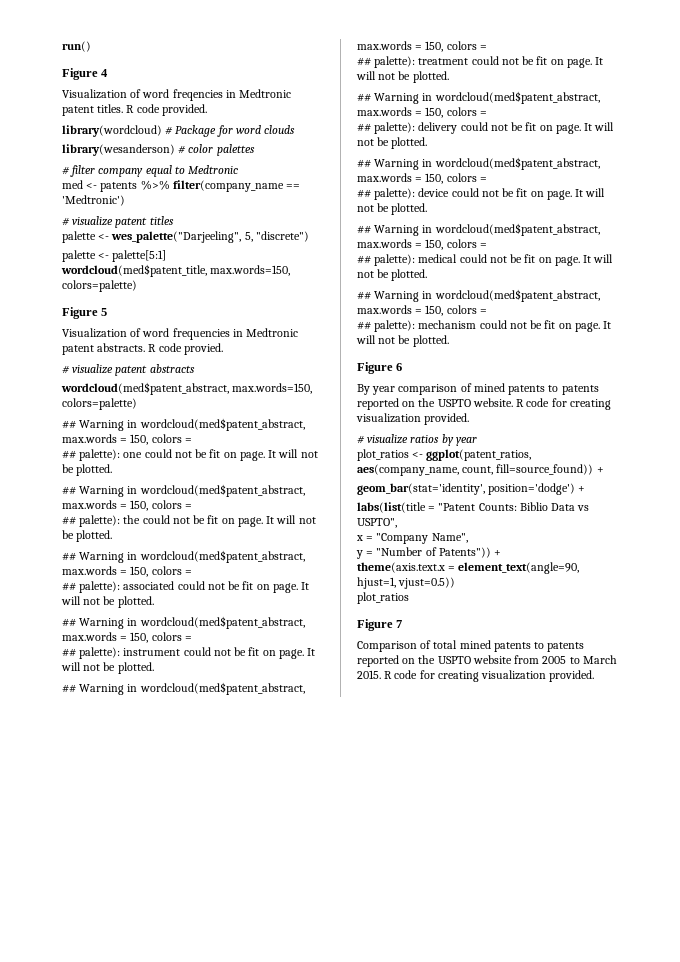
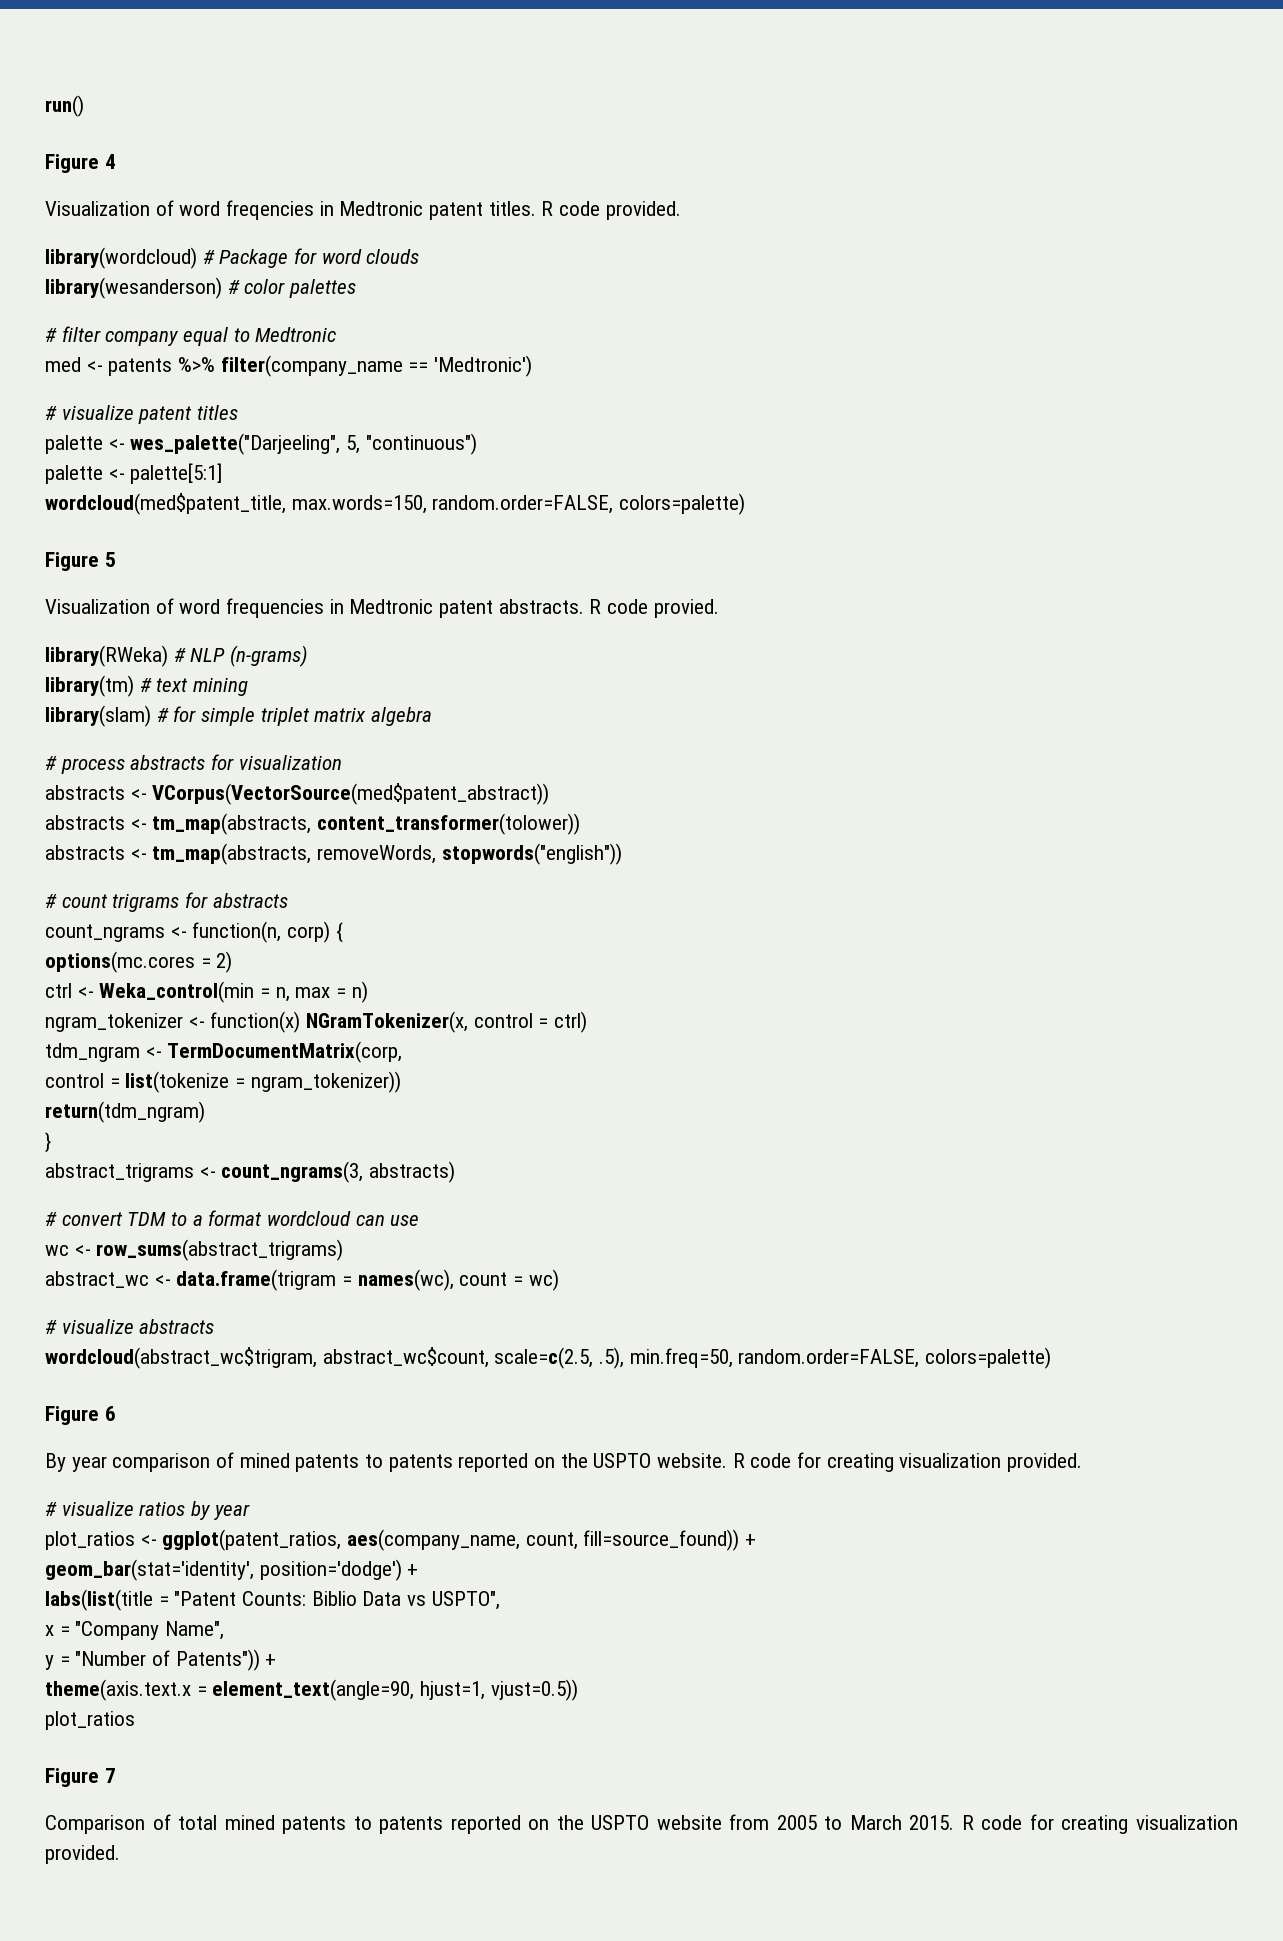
- palette <- wes_palette("Darjeeling", 5, "discrete")
+ palette <- wes_palette("Darjeeling", 5, "continuous")
- wordcloud(med$patent_title, max.words=150, colors=palette)
+ wordcloud(med$patent_title, max.words=150, random.order=FALSE, colors=palette)
- # visualize patent abstracts
- wordcloud(med$patent_abstract, max.words=150, colors=palette)
- ## Warning in wordcloud(med$patent_abstract, max.words = 150, colors =
- ## palette): one could not be fit on page. It will not be plotted.
- ## Warning in wordcloud(med$patent_abstract, max.words = 150, colors =
- ## palette): the could not be fit on page. It will not be plotted.
- ## Warning in wordcloud(med$patent_abstract, max.words = 150, colors =
- ## palette): associated could not be fit on page. It will not be plotted.
- ## Warning in wordcloud(med$patent_abstract, max.words = 150, colors =
- ## palette): instrument could not be fit on page. It will not be plotted.
- ## Warning in wordcloud(med$patent_abstract, max.words = 150, colors =
- ## palette): treatment could not be fit on page. It will not be plotted.
- ## Warning in wordcloud(med$patent_abstract, max.words = 150, colors =
- ## palette): delivery could not be fit on page. It will not be plotted.
- ## Warning in wordcloud(med$patent_abstract, max.words = 150, colors =
- ## palette): device could not be fit on page. It will not be plotted.
- ## Warning in wordcloud(med$patent_abstract, max.words = 150, colors =
- ## palette): medical could not be fit on page. It will not be plotted.
- ## Warning in wordcloud(med$patent_abstract, max.words = 150, colors =
- ## palette): mechanism could not be fit on page. It will not be plotted.
+ library(RWeka) # NLP (n-grams)
+ library(tm) # text mining
+ library(slam) # for simple triplet matrix algebra
+ # process abstracts for visualization
+ abstracts <- VCorpus(VectorSource(med$patent_abstract))
+ abstracts <- tm_map(abstracts, content_transformer(tolower))
+ abstracts <- tm_map(abstracts, removeWords, stopwords("english"))
+ # count trigrams for abstracts
+ count_ngrams <- function(n, corp) {
+ options(mc.cores = 2)
+ ctrl <- Weka_control(min = n, max = n)
+ ngram_tokenizer <- function(x) NGramTokenizer(x, control = ctrl)
+ tdm_ngram <- TermDocumentMatrix(corp,
+ control = list(tokenize = ngram_tokenizer))
+ return(tdm_ngram)
+ }
+ abstract_trigrams <- count_ngrams(3, abstracts)
+ # convert TDM to a format wordcloud can use
+ wc <- row_sums(abstract_trigrams)
+ abstract_wc <- data.frame(trigram = names(wc), count = wc)
+ # visualize abstracts
+ wordcloud(abstract_wc$trigram, abstract_wc$count, scale=c(2.5, .5), min.freq=50, random.order=FALSE, colors=palette)

